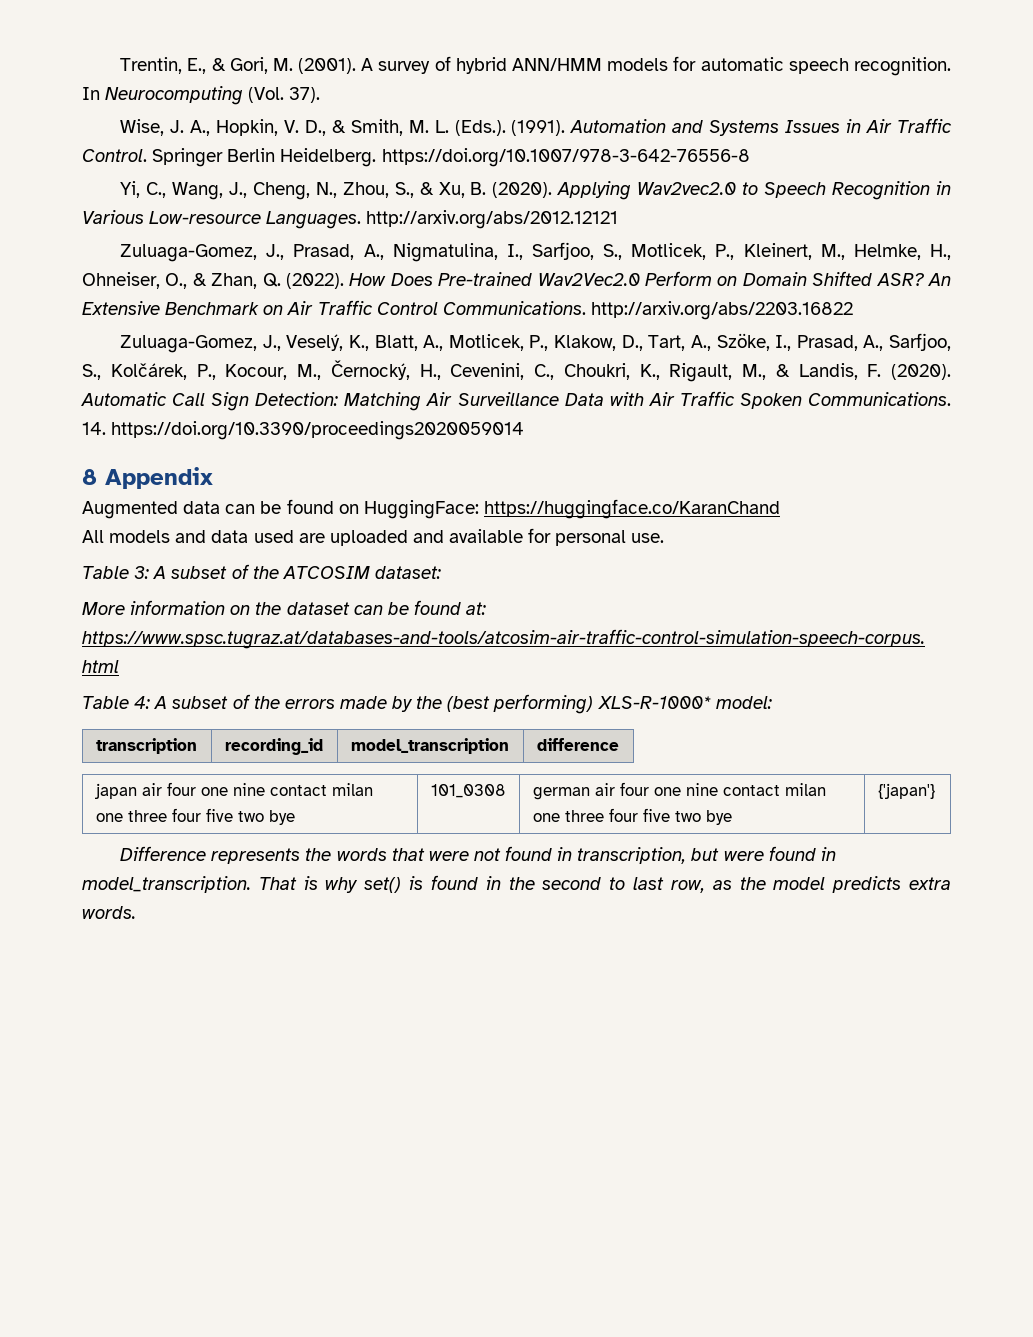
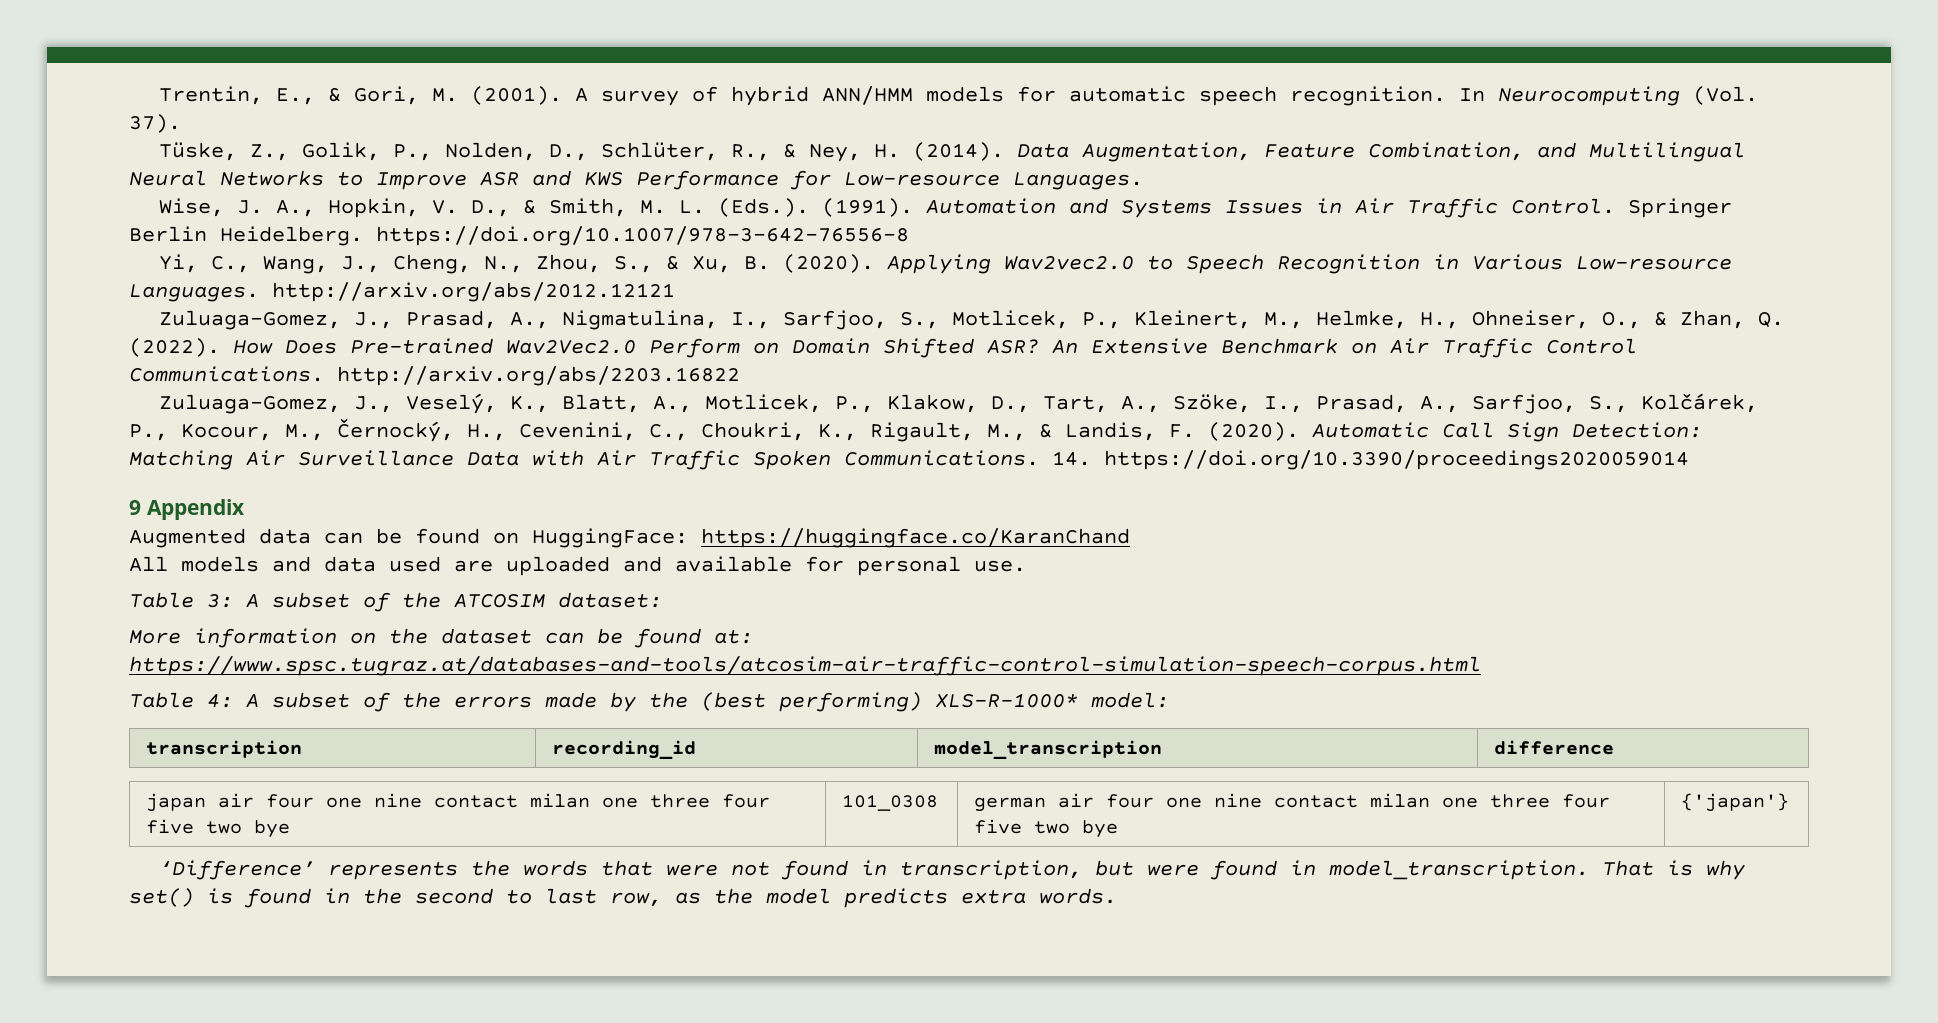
+ Tüske, Z., Golik, P., Nolden, D., Schlüter, R., & Ney, H. (2014). Data Augmentation, Feature Combination, and Multilingual Neural Networks to Improve ASR and KWS Performance for Low-resource Languages.
- 8 Appendix
+ 9 Appendix
- Difference represents the words that were not found in transcription, but were found in model_transcription.
+ ‘Difference’ represents the words that were not found in transcription, but were found in model_transcription.

